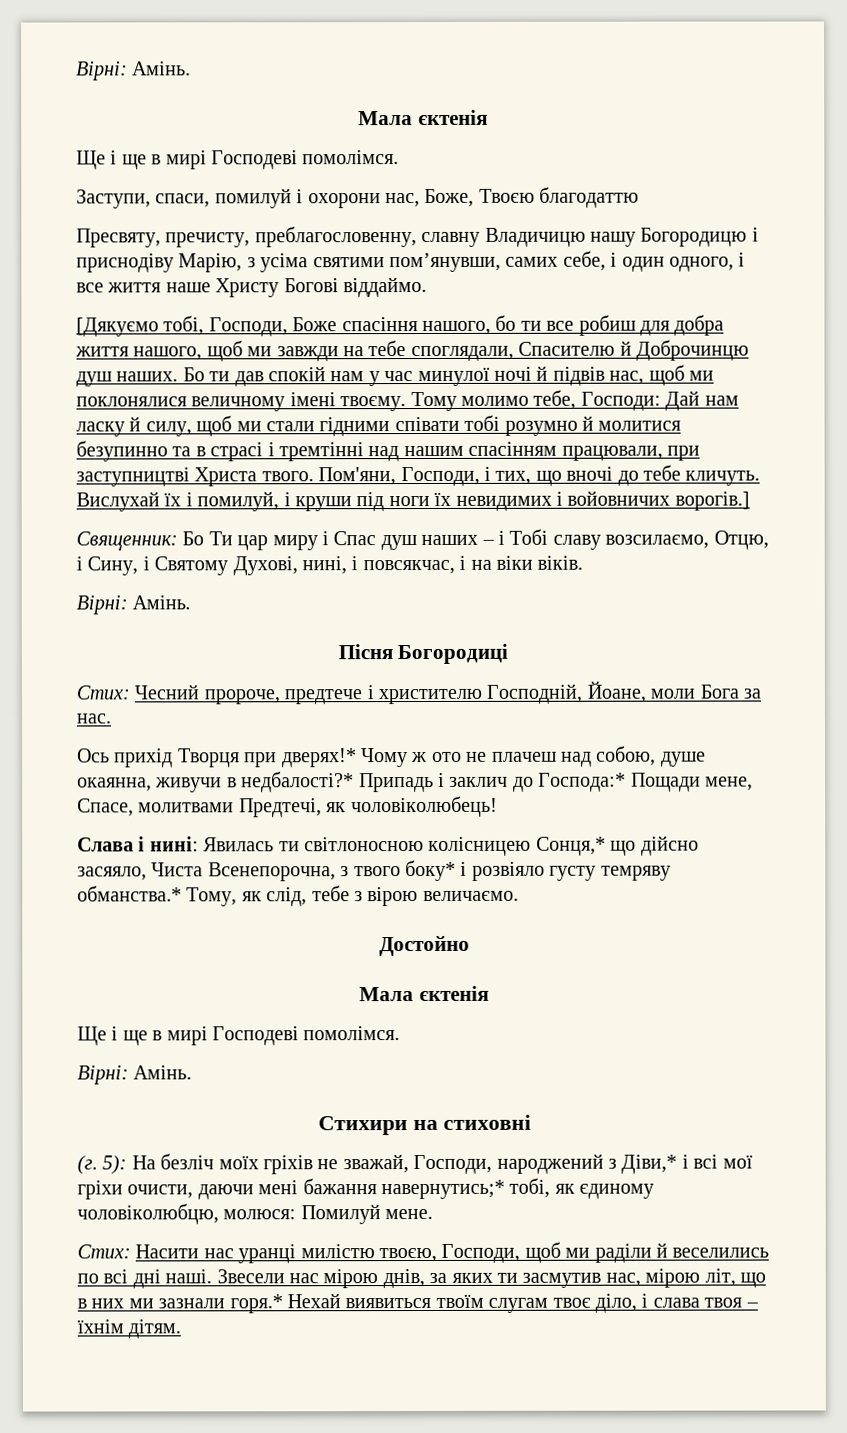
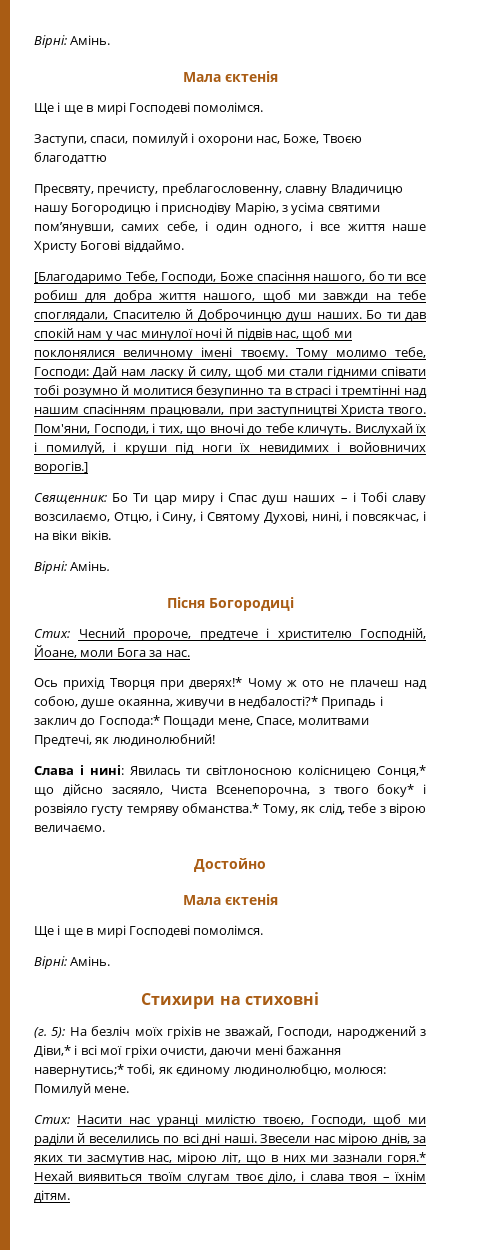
- [Дякуємо тобі, Господи, Боже спасіння нашого, бо ти все робиш для добра життя нашого, щоб ми завжди на тебе споглядали, Спасителю й Доброчинцю душ наших.
+ [Благодаримо Тебе, Господи, Боже спасіння нашого, бо ти все робиш для добра життя нашого, щоб ми завжди на тебе споглядали, Спасителю й Доброчинцю душ наших.
- Ось прихід Творця при дверях!* Чому ж ото не плачеш над собою, душе окаянна, живучи в недбалості?* Припадь і заклич до Господа:* Пощади мене, Спасе, молитвами Предтечі, як чоловіколюбець!
+ Ось прихід Творця при дверях!* Чому ж ото не плачеш над собою, душе окаянна, живучи в недбалості?* Припадь і заклич до Господа:* Пощади мене, Спасе, молитвами Предтечі, як людинолюбний!
- (г. 5): На безліч моїх гріхів не зважай, Господи, народжений з Діви,* і всі мої гріхи очисти, даючи мені бажання навернутись;* тобі, як єдиному чоловіколюбцю, молюся: Помилуй мене.
+ (г. 5): На безліч моїх гріхів не зважай, Господи, народжений з Діви,* і всі мої гріхи очисти, даючи мені бажання навернутись;* тобі, як єдиному людинолюбцю, молюся: Помилуй мене.

